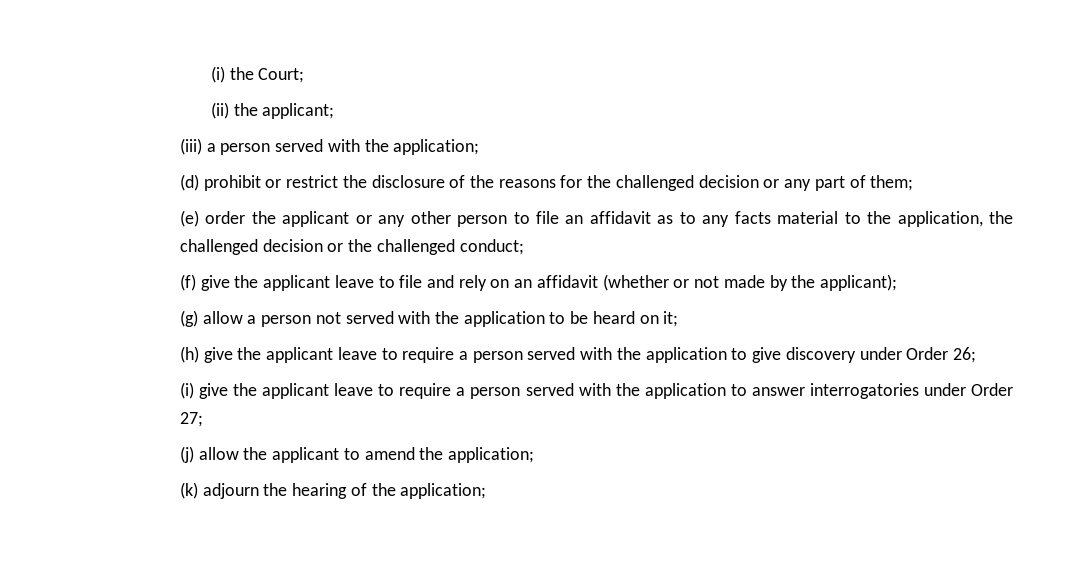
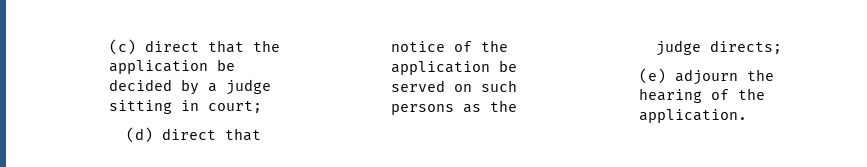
- (i) the Court;
- (ii) the applicant;
- (iii) a person served with the application;
- (d) prohibit or restrict the disclosure of the reasons for the challenged decision or any part of them;
- (e) order the applicant or any other person to file an affidavit as to any facts material to the application, the challenged decision or the challenged conduct;
- (f) give the applicant leave to file and rely on an affidavit (whether or not made by the applicant);
- (g) allow a person not served with the application to be heard on it;
- (h) give the applicant leave to require a person served with the application to give discovery under Order 26;
- (i) give the applicant leave to require a person served with the application to answer interrogatories under Order 27;
- (j) allow the applicant to amend the application;
- (k) adjourn the hearing of the application;
+ (c) direct that the application be decided by a judge sitting in court;
+ (d) direct that notice of the application be served on such persons as the judge directs;
+ (e) adjourn the hearing of the application.

